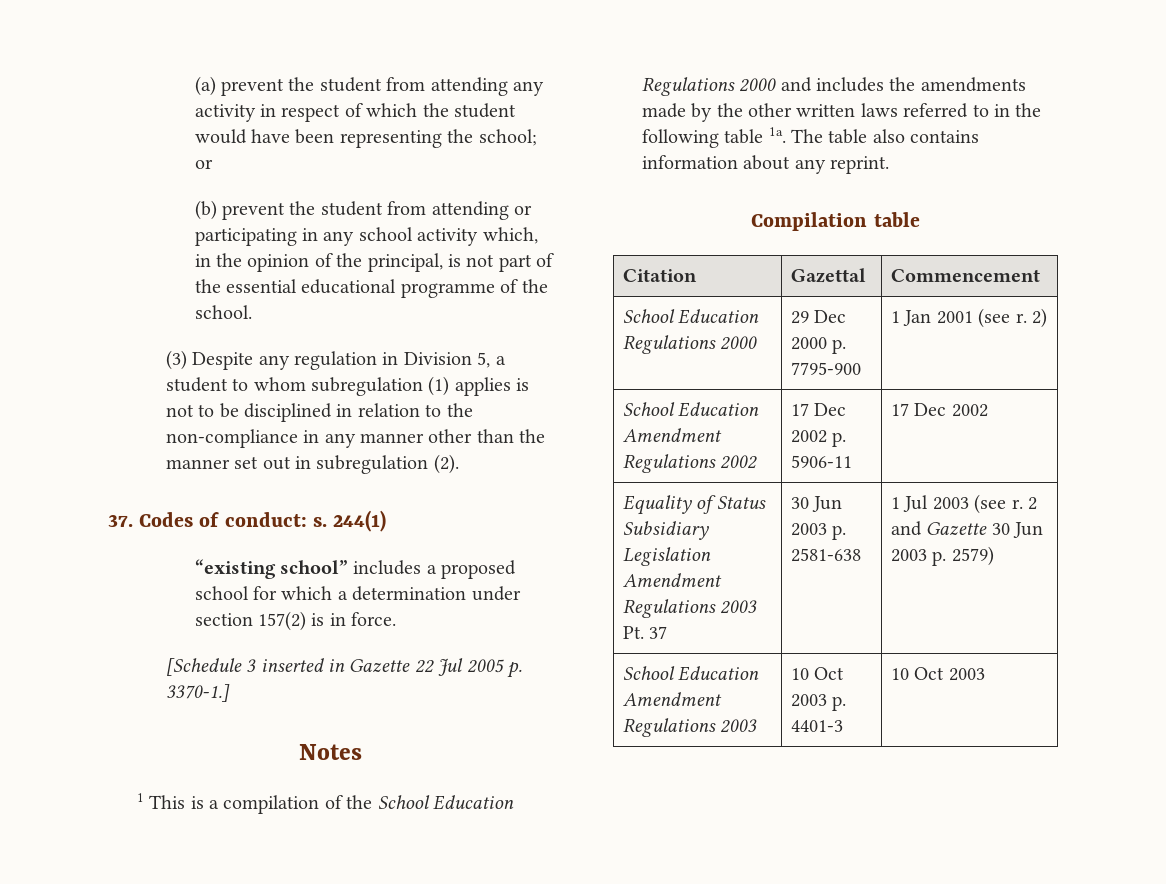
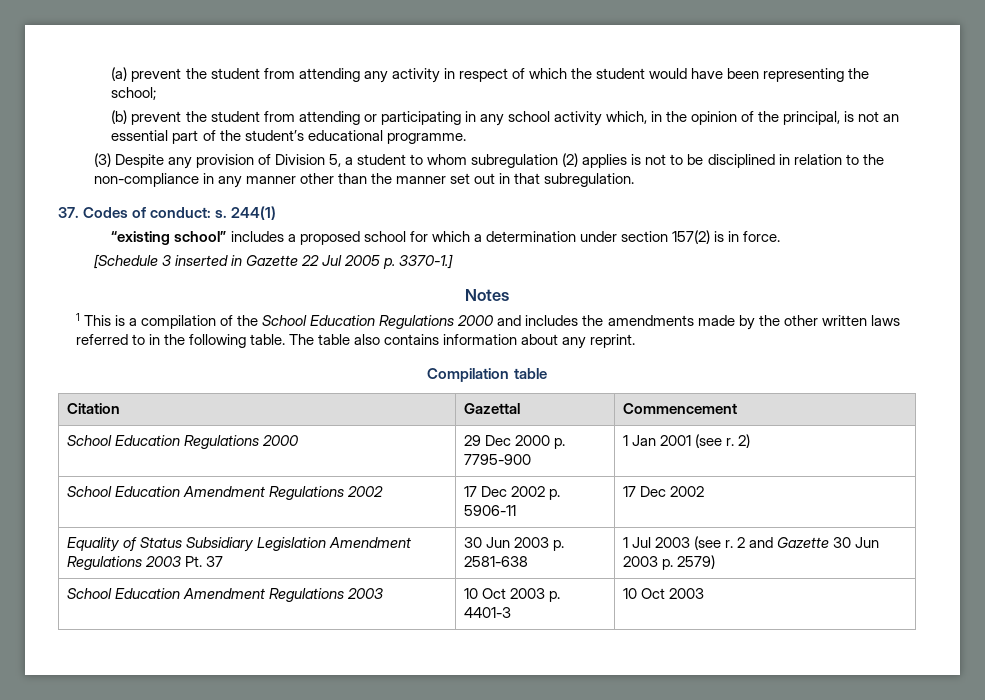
- (a) prevent the student from attending any activity in respect of which the student would have been representing the school; or
+ (a) prevent the student from attending any activity in respect of which the student would have been representing the school;
- (b) prevent the student from attending or participating in any school activity which, in the opinion of the principal, is not part of the essential educational programme of the school.
+ (b) prevent the student from attending or participating in any school activity which, in the opinion of the principal, is not an essential part of the student’s educational programme.
- (3) Despite any regulation in Division 5, a student to whom subregulation (1) applies is not to be disciplined in relation to the non-compliance in any manner other than the manner set out in subregulation (2).
+ (3) Despite any provision of Division 5, a student to whom subregulation (2) applies is not to be disciplined in relation to the non-compliance in any manner other than the manner set out in that subregulation.
- 1 This is a compilation of the School Education Regulations 2000 and includes the amendments made by the other written laws referred to in the following table 1a.
+ 1 This is a compilation of the School Education Regulations 2000 and includes the amendments made by the other written laws referred to in the following table.

